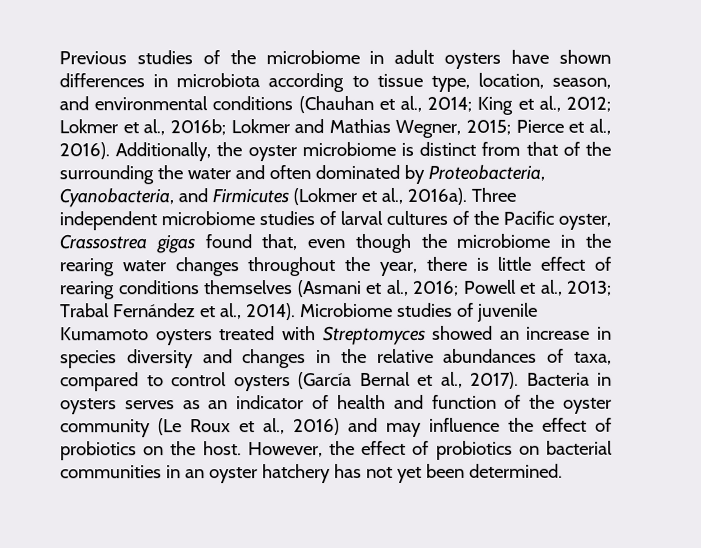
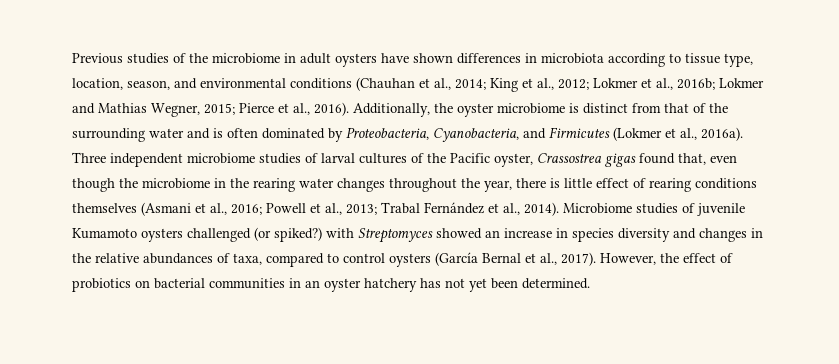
- Additionally, the oyster microbiome is distinct from that of the surrounding the water and often dominated by Proteobacteria, Cyanobacteria, and Firmicutes (Lokmer et al., 2016a).
+ Additionally, the oyster microbiome is distinct from that of the surrounding water and is often dominated by Proteobacteria, Cyanobacteria, and Firmicutes (Lokmer et al., 2016a).
- Microbiome studies of juvenile Kumamoto oysters treated with Streptomyces showed an increase in species diversity and changes in the relative abundances of taxa, compared to control oysters (García Bernal et al., 2017).
+ Microbiome studies of juvenile Kumamoto oysters challenged (or spiked?) with Streptomyces showed an increase in species diversity and changes in the relative abundances of taxa, compared to control oysters (García Bernal et al., 2017).
- Bacteria in oysters serves as an indicator of health and function of the oyster community (Le Roux et al., 2016) and may influence the effect of probiotics on the host.

